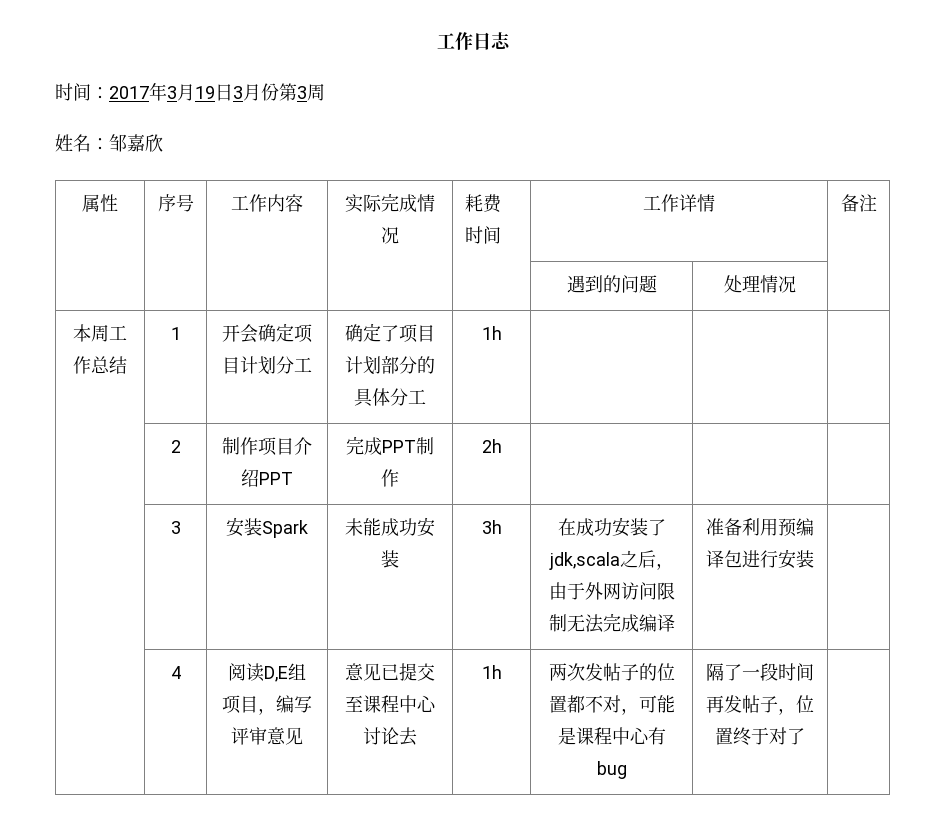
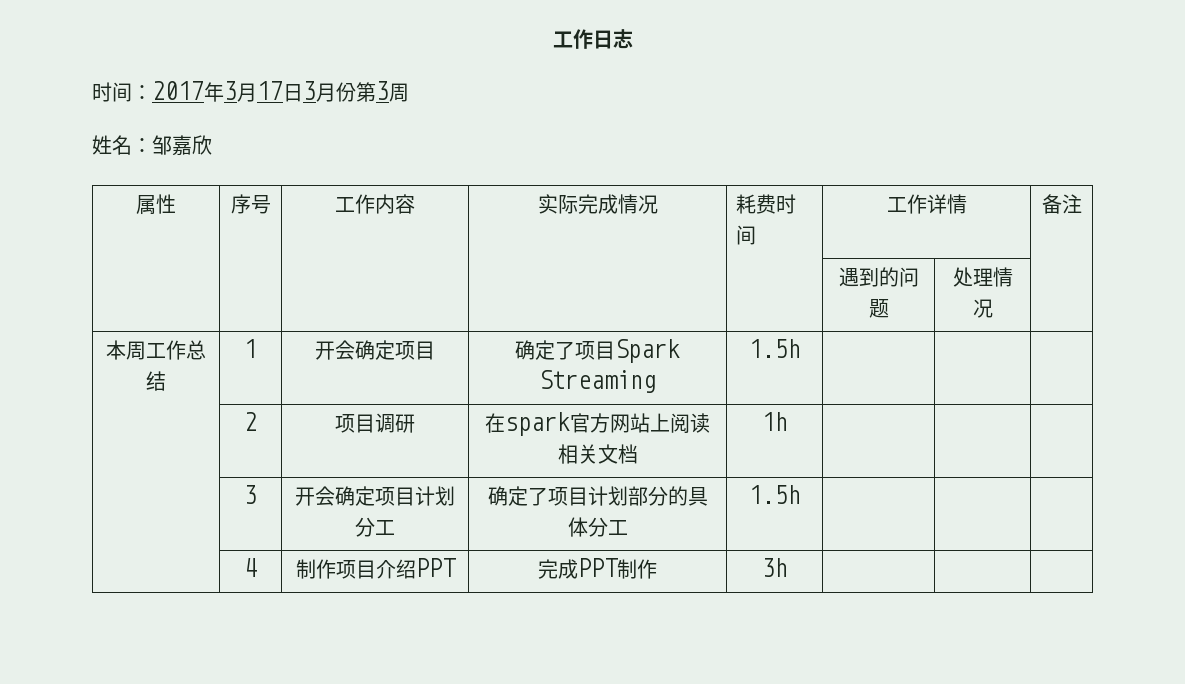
- 时间：2017年3月19日3月份第3周
+ 时间：2017年3月17日3月份第3周
- 本周工作总结 | 1 | 开会确定项目计划分工 | 确定了项目计划部分的具体分工 | 1h | | |
- | 2 | 制作项目介绍PPT | 完成PPT制作 | 2h | | |
- | 3 | 安装Spark | 未能成功安装 | 3h | 在成功安装了jdk,scala之后，由于外网访问限制无法完成编译 | 准备利用预编译包进行安装 |
- | 4 | 阅读D,E组项目，编写评审意见 | 意见已提交至课程中心讨论去 | 1h | 两次发帖子的位置都不对，可能是课程中心有bug | 隔了一段时间再发帖子，位置终于对了 |
+ 本周工作总结 | 1 | 开会确定项目 | 确定了项目Spark Streaming | 1.5h | | |
+ | 2 | 项目调研 | 在spark官方网站上阅读相关文档 | 1h | | |
+ | 3 | 开会确定项目计划分工 | 确定了项目计划部分的具体分工 | 1.5h | | |
+ | 4 | 制作项目介绍PPT | 完成PPT制作 | 3h | | |

